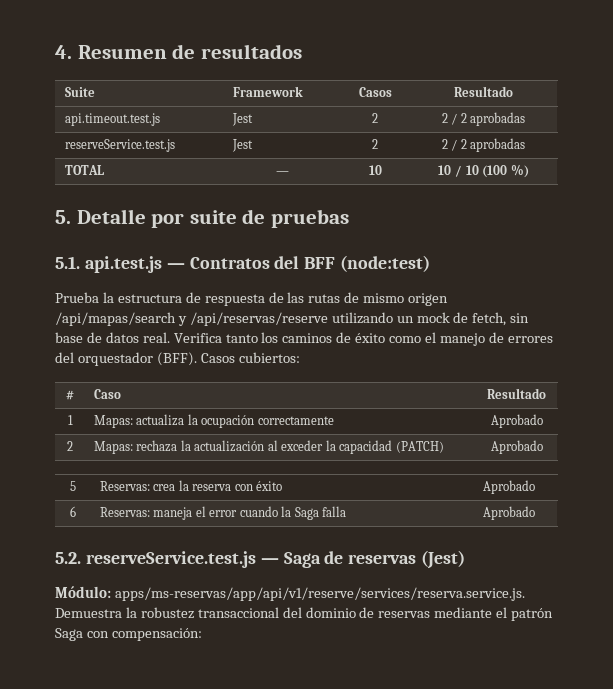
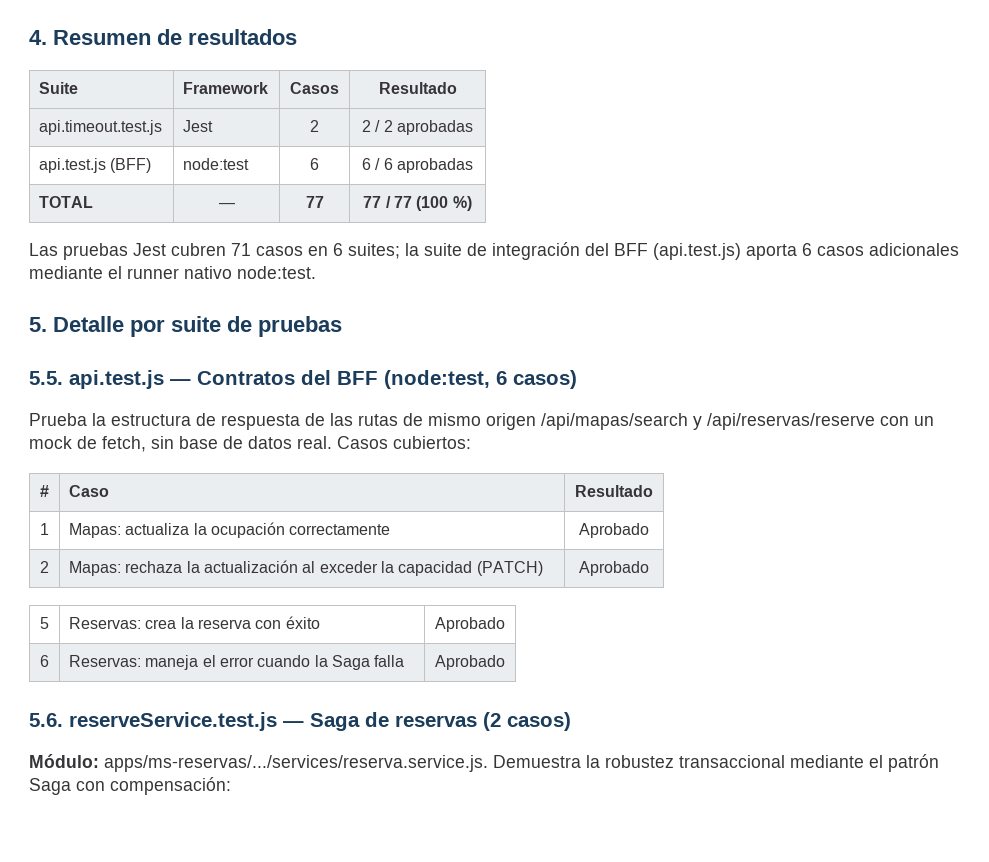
- reserveService.test.js | Jest | 2 | 2 / 2 aprobadas
- TOTAL | — | 10 | 10 / 10 (100 %)
+ api.test.js (BFF) | node:test | 6 | 6 / 6 aprobadas
+ TOTAL | — | 77 | 77 / 77 (100 %)
+ Las pruebas Jest cubren 71 casos en 6 suites; la suite de integración del BFF (api.test.js) aporta 6 casos adicionales mediante el runner nativo node:test.
- 5.1. api.test.js — Contratos del BFF (node:test)
+ 5.5. api.test.js — Contratos del BFF (node:test, 6 casos)
- Prueba la estructura de respuesta de las rutas de mismo origen /api/mapas/search y /api/reservas/reserve utilizando un mock de fetch, sin base de datos real.
+ Prueba la estructura de respuesta de las rutas de mismo origen /api/mapas/search y /api/reservas/reserve con un mock de fetch, sin base de datos real.
- Verifica tanto los caminos de éxito como el manejo de errores del orquestador (BFF).
- 5.2. reserveService.test.js — Saga de reservas (Jest)
+ 5.6. reserveService.test.js — Saga de reservas (2 casos)
- Módulo: apps/ms-reservas/app/api/v1/reserve/services/reserva.service.js. Demuestra la robustez transaccional del dominio de reservas mediante el patrón Saga con compensación:
+ Módulo: apps/ms-reservas/.../services/reserva.service.js. Demuestra la robustez transaccional mediante el patrón Saga con compensación:

